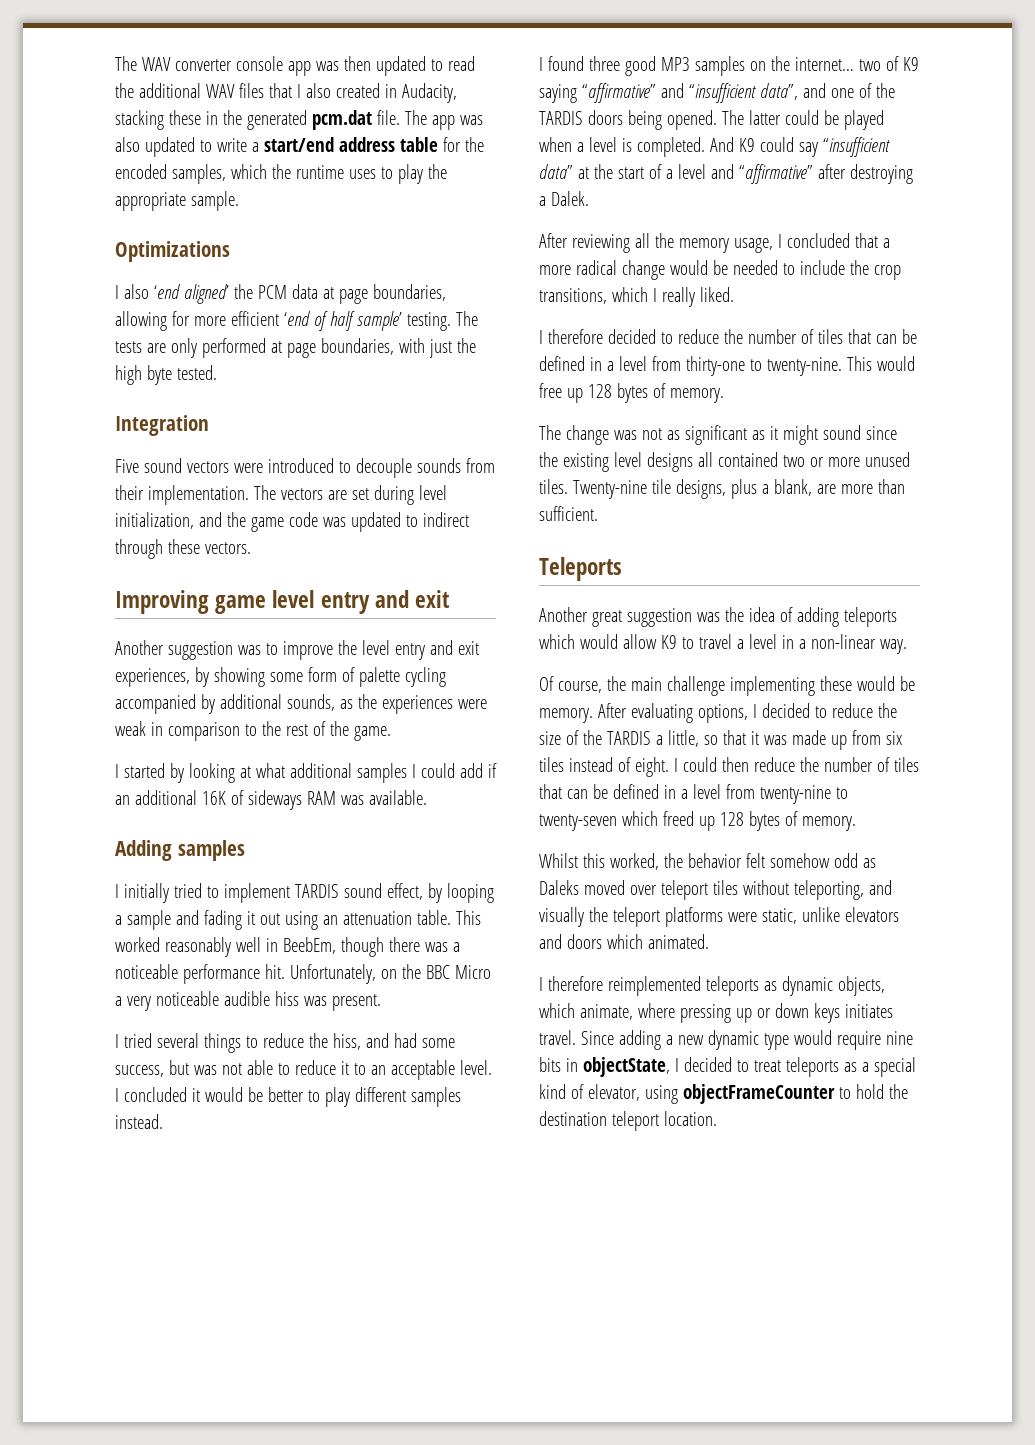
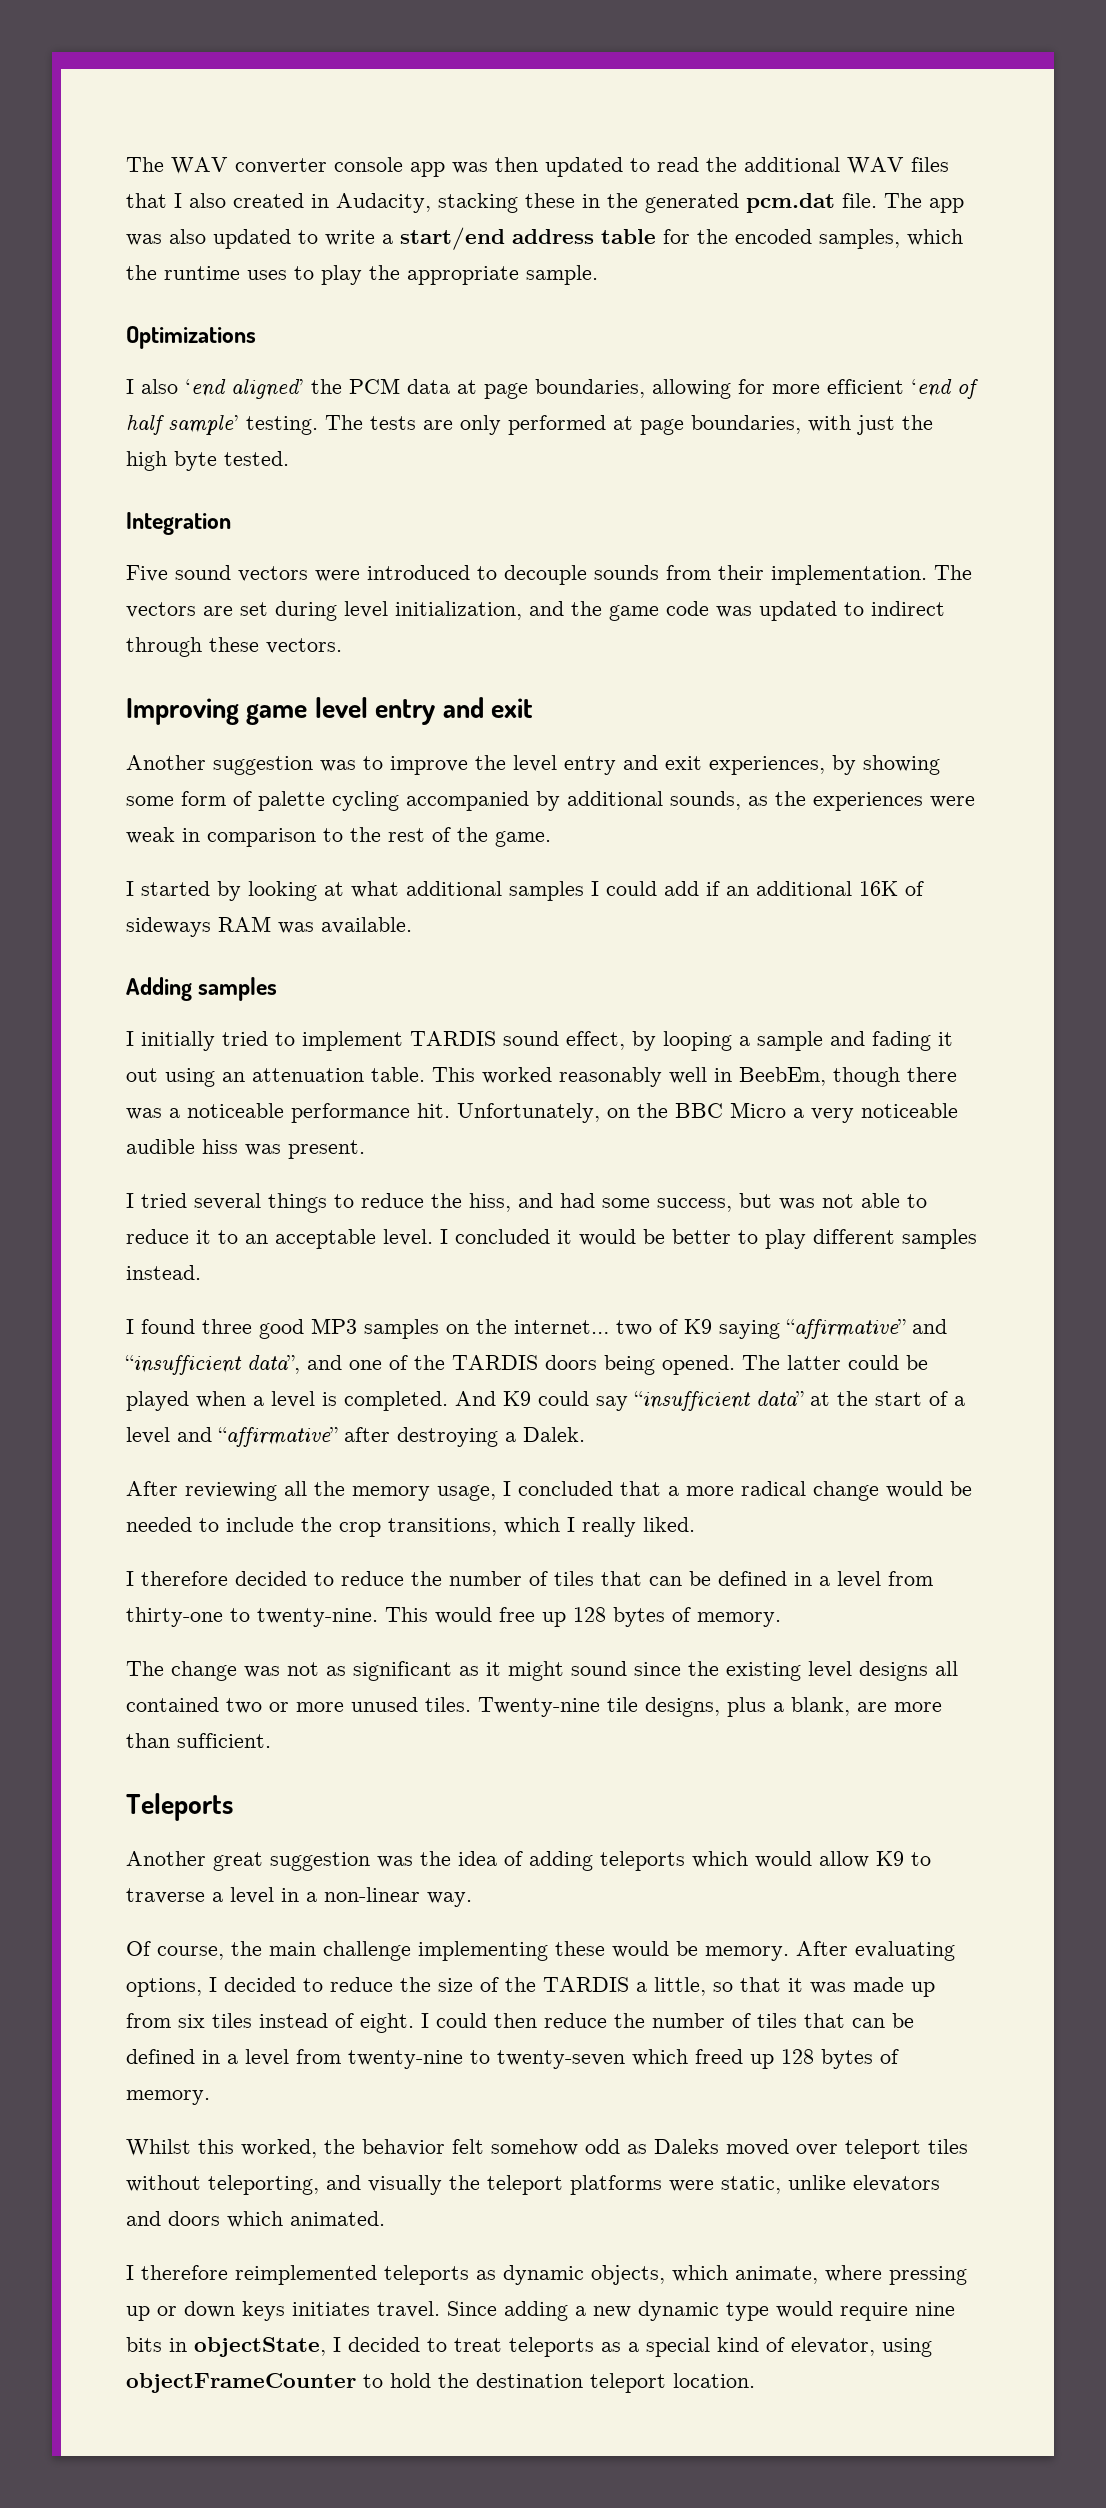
- Another great suggestion was the idea of adding teleports which would allow K9 to travel a level in a non-linear way.
+ Another great suggestion was the idea of adding teleports which would allow K9 to traverse a level in a non-linear way.

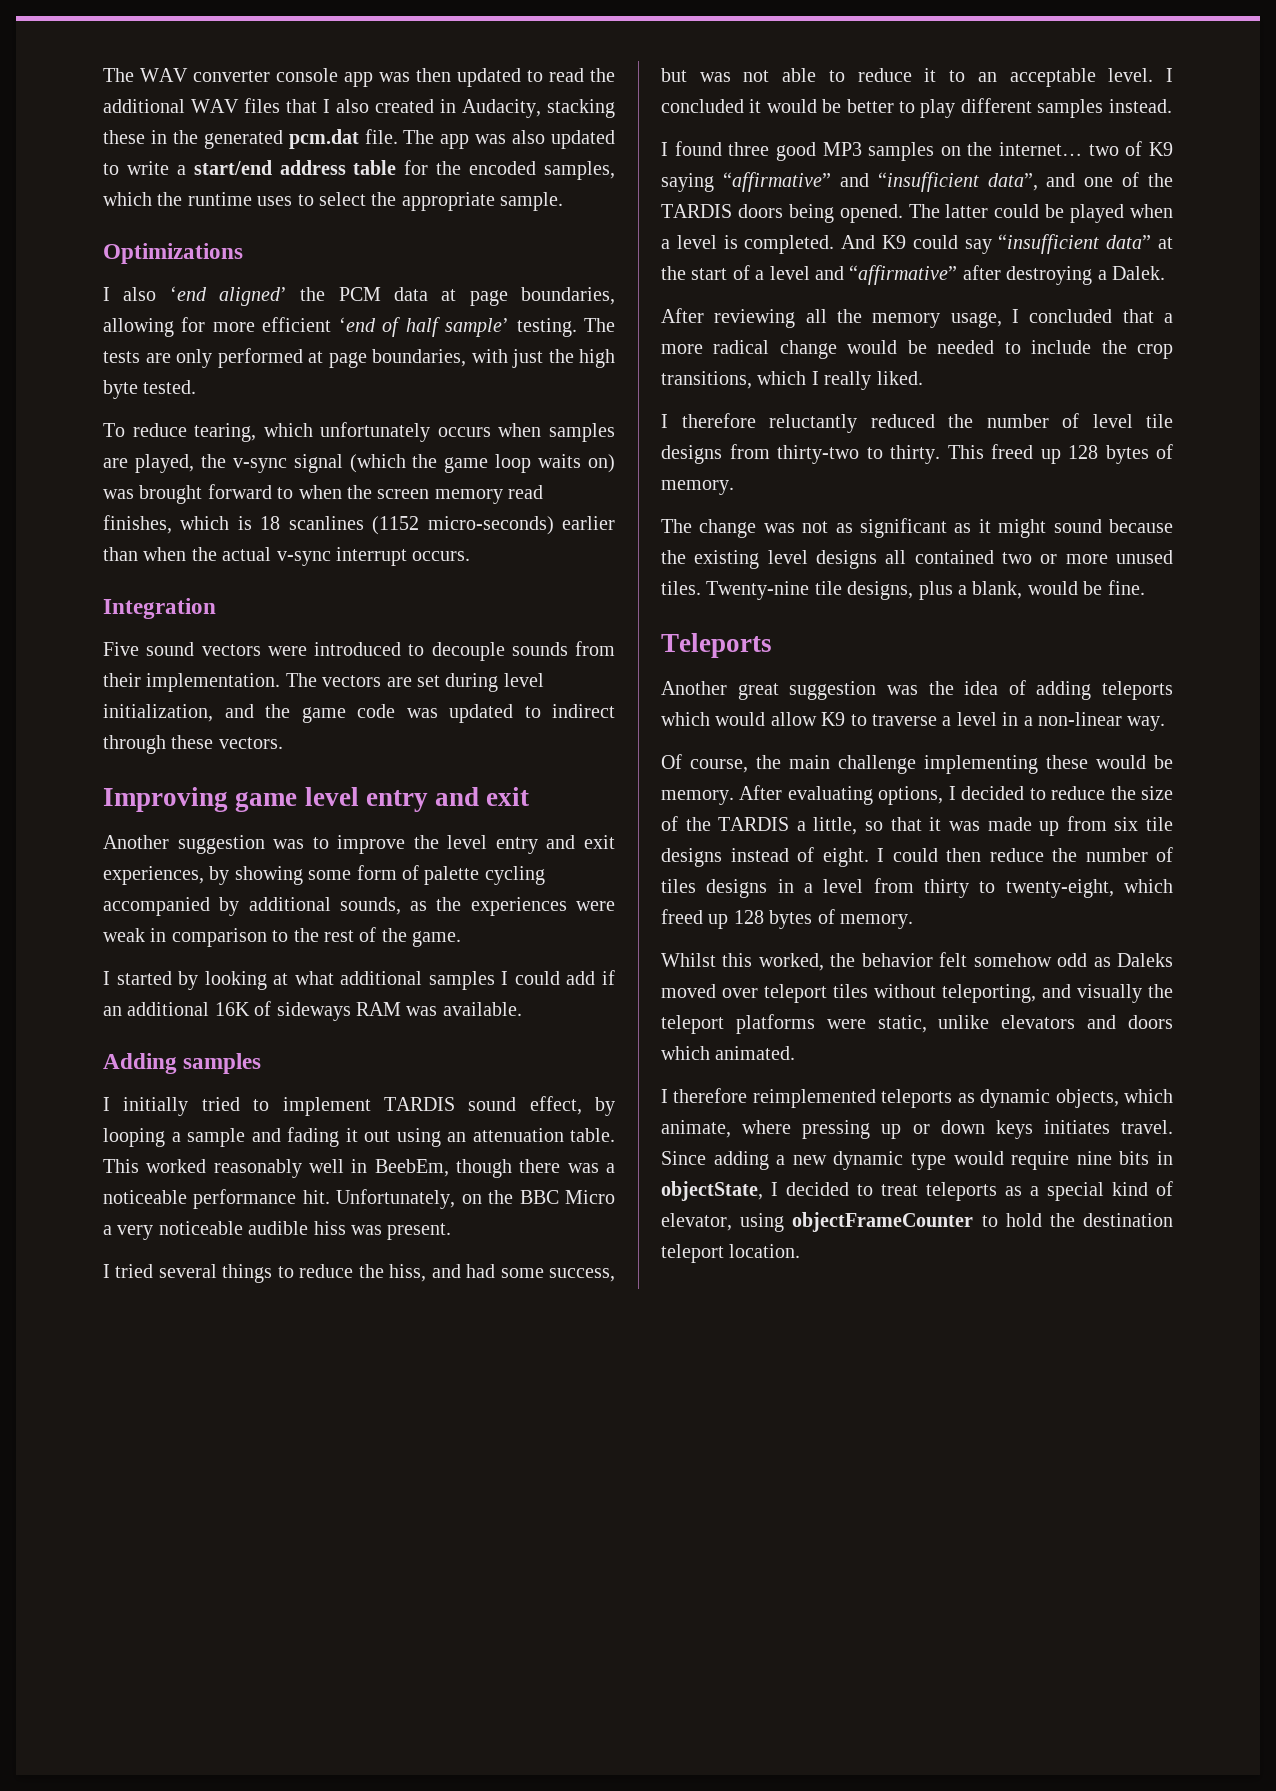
- The app was also updated to write a start/end address table for the encoded samples, which the runtime uses to play the appropriate sample.
+ The app was also updated to write a start/end address table for the encoded samples, which the runtime uses to select the appropriate sample.
+ To reduce tearing, which unfortunately occurs when samples are played, the v-sync signal (which the game loop waits on) was brought forward to when the screen memory read finishes, which is 18 scanlines (1152 micro-seconds) earlier than when the actual v-sync interrupt occurs.
- I therefore decided to reduce the number of tiles that can be defined in a level from thirty-one to twenty-nine. This would free up 128 bytes of memory.
+ I therefore reluctantly reduced the number of level tile designs from thirty-two to thirty. This freed up 128 bytes of memory.
- The change was not as significant as it might sound since the existing level designs all contained two or more unused tiles.
+ The change was not as significant as it might sound because the existing level designs all contained two or more unused tiles.
- Twenty-nine tile designs, plus a blank, are more than sufficient.
+ Twenty-nine tile designs, plus a blank, would be fine.
- After evaluating options, I decided to reduce the size of the TARDIS a little, so that it was made up from six tiles instead of eight.
+ After evaluating options, I decided to reduce the size of the TARDIS a little, so that it was made up from six tile designs instead of eight.
- I could then reduce the number of tiles that can be defined in a level from twenty-nine to twenty-seven which freed up 128 bytes of memory.
+ I could then reduce the number of tiles designs in a level from thirty to twenty-eight, which freed up 128 bytes of memory.

